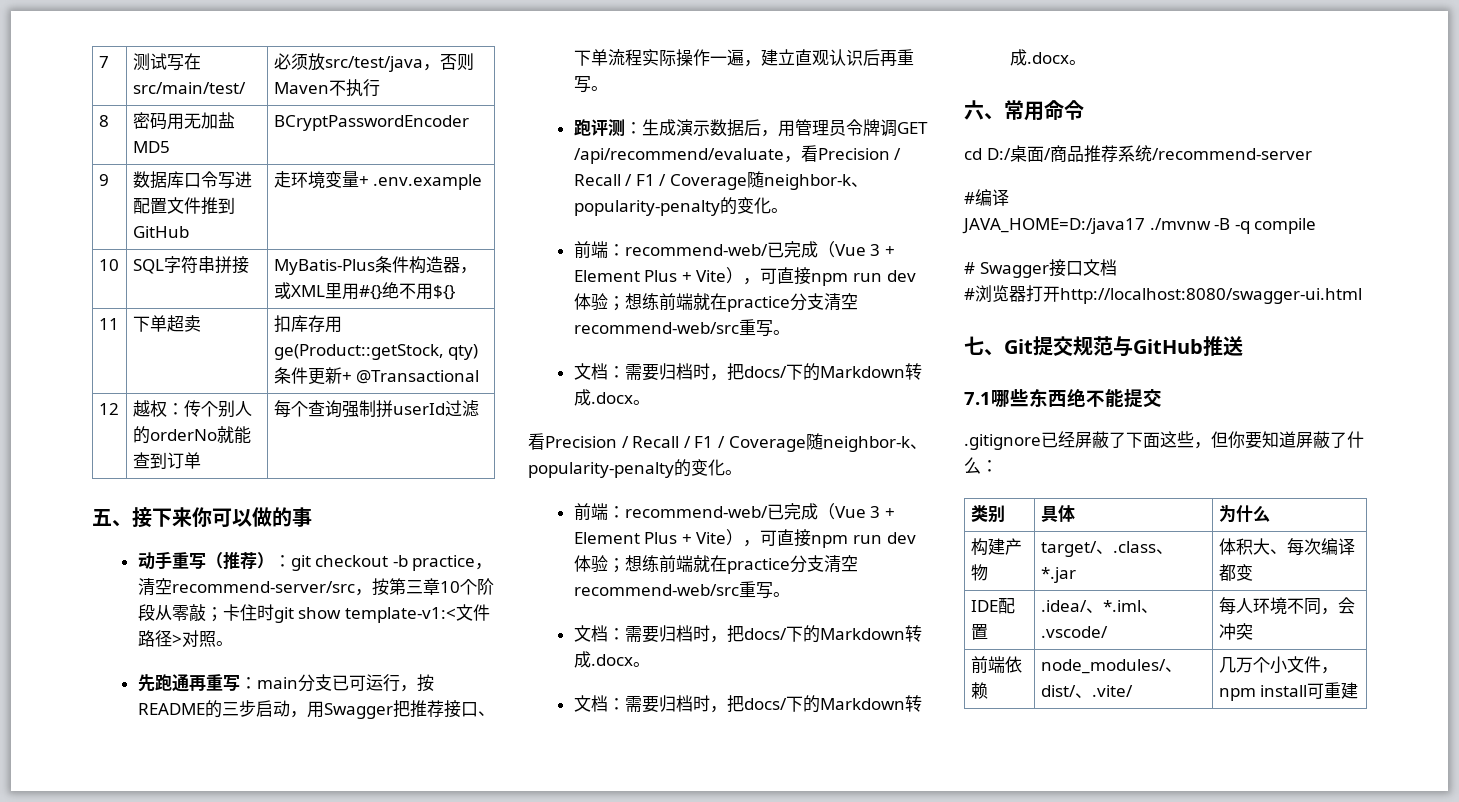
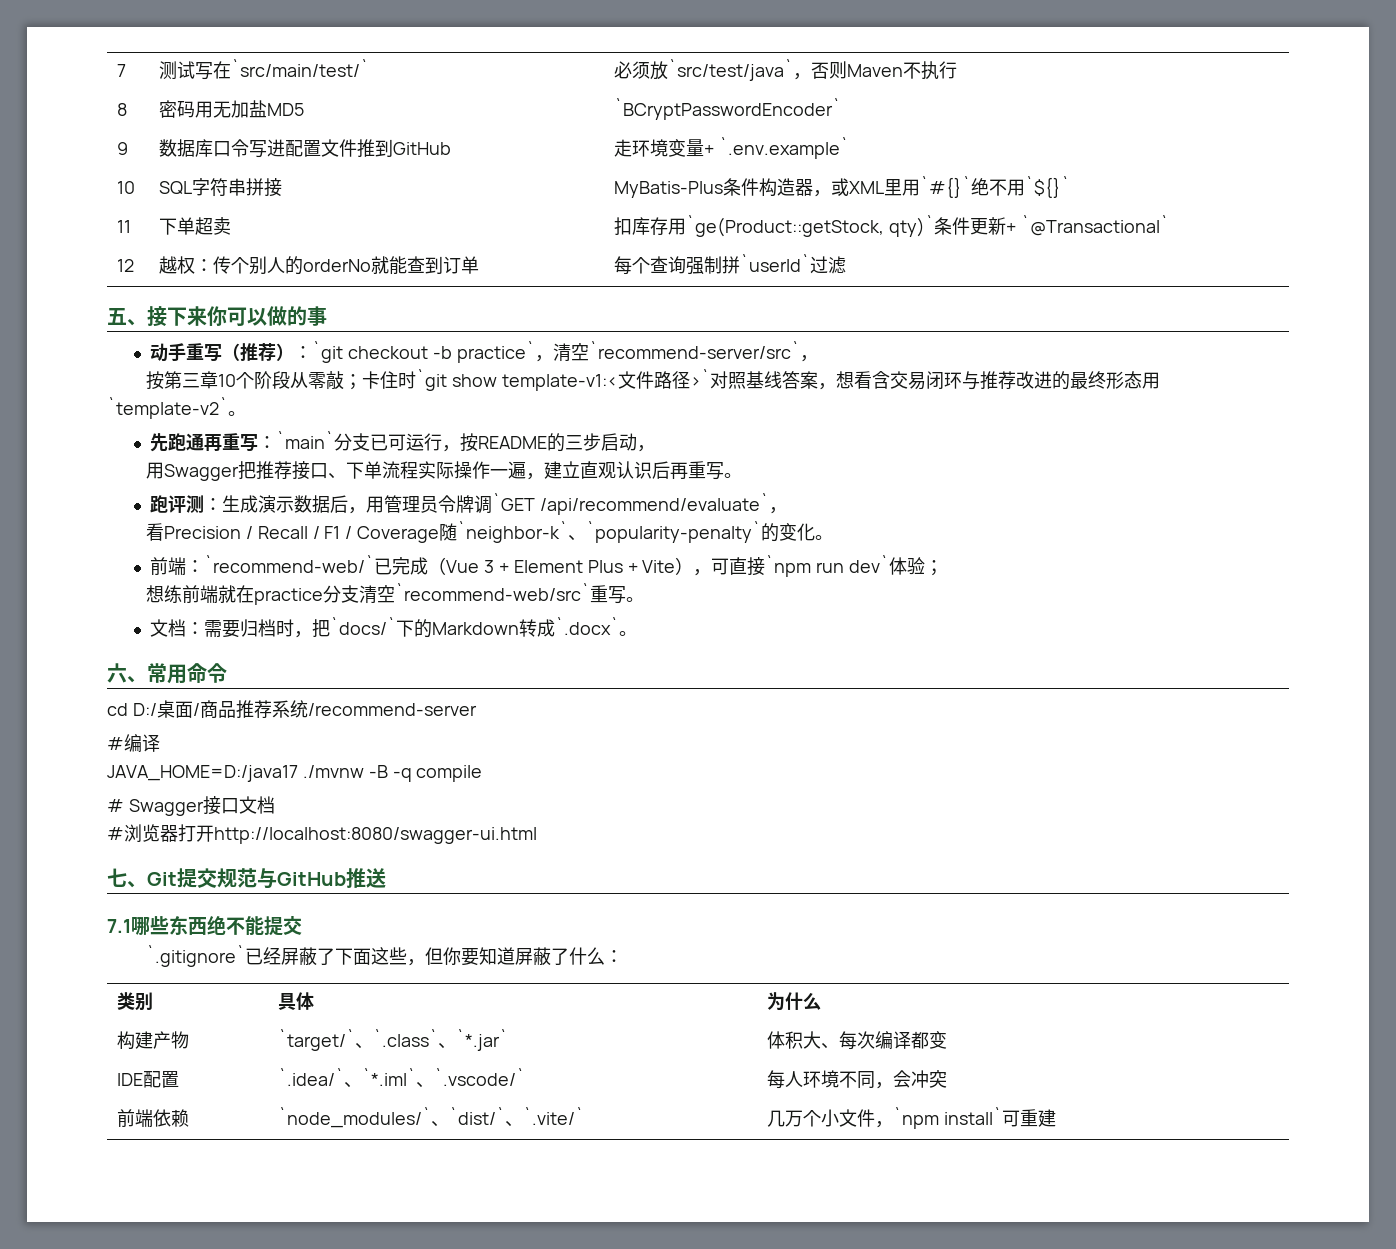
- 7 | 测试写在src/main/test/ | 必须放src/test/java，否则Maven不执行
+ 7 | 测试写在`src/main/test/` | 必须放`src/test/java`，否则Maven不执行
- 8 | 密码用无加盐MD5 | BCryptPasswordEncoder
+ 8 | 密码用无加盐MD5 | `BCryptPasswordEncoder`
- 9 | 数据库口令写进配置文件推到GitHub | 走环境变量+ .env.example
+ 9 | 数据库口令写进配置文件推到GitHub | 走环境变量+ `.env.example`
- 10 | SQL字符串拼接 | MyBatis-Plus条件构造器，或XML里用#{}绝不用${}
+ 10 | SQL字符串拼接 | MyBatis-Plus条件构造器，或XML里用`#{}`绝不用`${}`
- 11 | 下单超卖 | 扣库存用ge(Product::getStock, qty)条件更新+ @Transactional
+ 11 | 下单超卖 | 扣库存用`ge(Product::getStock, qty)`条件更新+ `@Transactional`
- 12 | 越权：传个别人的orderNo就能查到订单 | 每个查询强制拼userId过滤
+ 12 | 越权：传个别人的orderNo就能查到订单 | 每个查询强制拼`userId`过滤
- 动手重写（推荐）：git checkout -b practice，清空recommend-server/src，按第三章10个阶段从零敲；卡住时git show template-v1:<文件路径>对照。
+ 动手重写（推荐）：`git checkout -b practice`，清空`recommend-server/src`，
+ 按第三章10个阶段从零敲；卡住时`git show template-v1:<文件路径>`对照基线答案，想看含交易闭环与推荐改进的最终形态用`template-v2`。
- 先跑通再重写：main分支已可运行，按README的三步启动，用Swagger把推荐接口、下单流程实际操作一遍，建立直观认识后再重写。
+ 先跑通再重写：`main`分支已可运行，按README的三步启动，
+ 用Swagger把推荐接口、下单流程实际操作一遍，建立直观认识后再重写。
- 跑评测：生成演示数据后，用管理员令牌调GET /api/recommend/evaluate，看Precision / Recall / F1 / Coverage随neighbor-k、popularity-penalty的变化。
- 前端：recommend-web/已完成（Vue 3 + Element Plus + Vite），可直接npm run dev体验；想练前端就在practice分支清空recommend-web/src重写。
- 文档：需要归档时，把docs/下的Markdown转成.docx。
- 看Precision / Recall / F1 / Coverage随neighbor-k、popularity-penalty的变化。
- 前端：recommend-web/已完成（Vue 3 + Element Plus + Vite），可直接npm run dev体验；想练前端就在practice分支清空recommend-web/src重写。
- 文档：需要归档时，把docs/下的Markdown转成.docx。
- 文档：需要归档时，把docs/下的Markdown转成.docx。
+ 跑评测：生成演示数据后，用管理员令牌调`GET /api/recommend/evaluate`，
+ 看Precision / Recall / F1 / Coverage随`neighbor-k`、`popularity-penalty`的变化。
+ 前端：`recommend-web/`已完成（Vue 3 + Element Plus + Vite），可直接`npm run dev`体验；
+ 想练前端就在practice分支清空`recommend-web/src`重写。
+ 文档：需要归档时，把`docs/`下的Markdown转成`.docx`。
- .gitignore已经屏蔽了下面这些，但你要知道屏蔽了什么：
+ `.gitignore`已经屏蔽了下面这些，但你要知道屏蔽了什么：
- 构建产物 | target/、.class、*.jar | 体积大、每次编译都变
+ 构建产物 | `target/`、`.class`、`*.jar` | 体积大、每次编译都变
- IDE配置 | .idea/、*.iml、.vscode/ | 每人环境不同，会冲突
+ IDE配置 | `.idea/`、`*.iml`、`.vscode/` | 每人环境不同，会冲突
- 前端依赖 | node_modules/、dist/、.vite/ | 几万个小文件，npm install可重建
+ 前端依赖 | `node_modules/`、`dist/`、`.vite/` | 几万个小文件，`npm install`可重建

